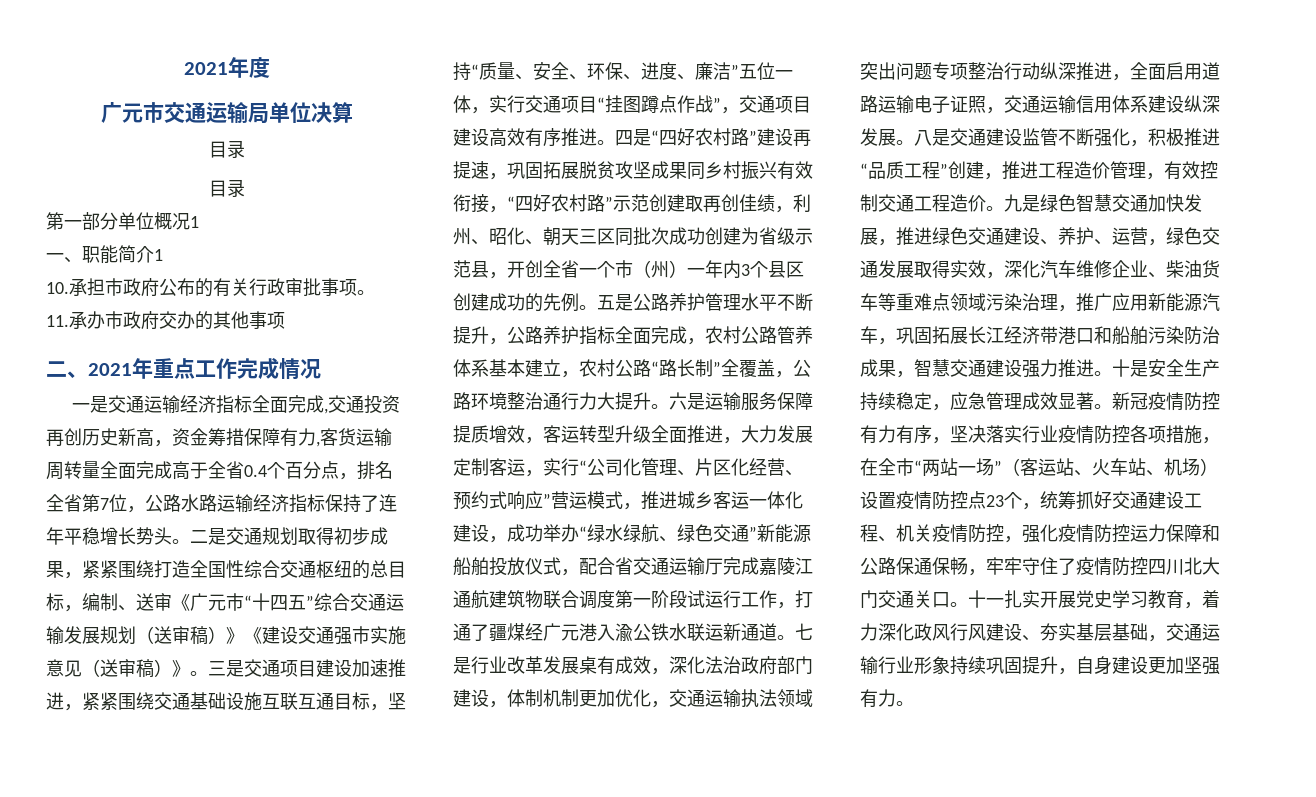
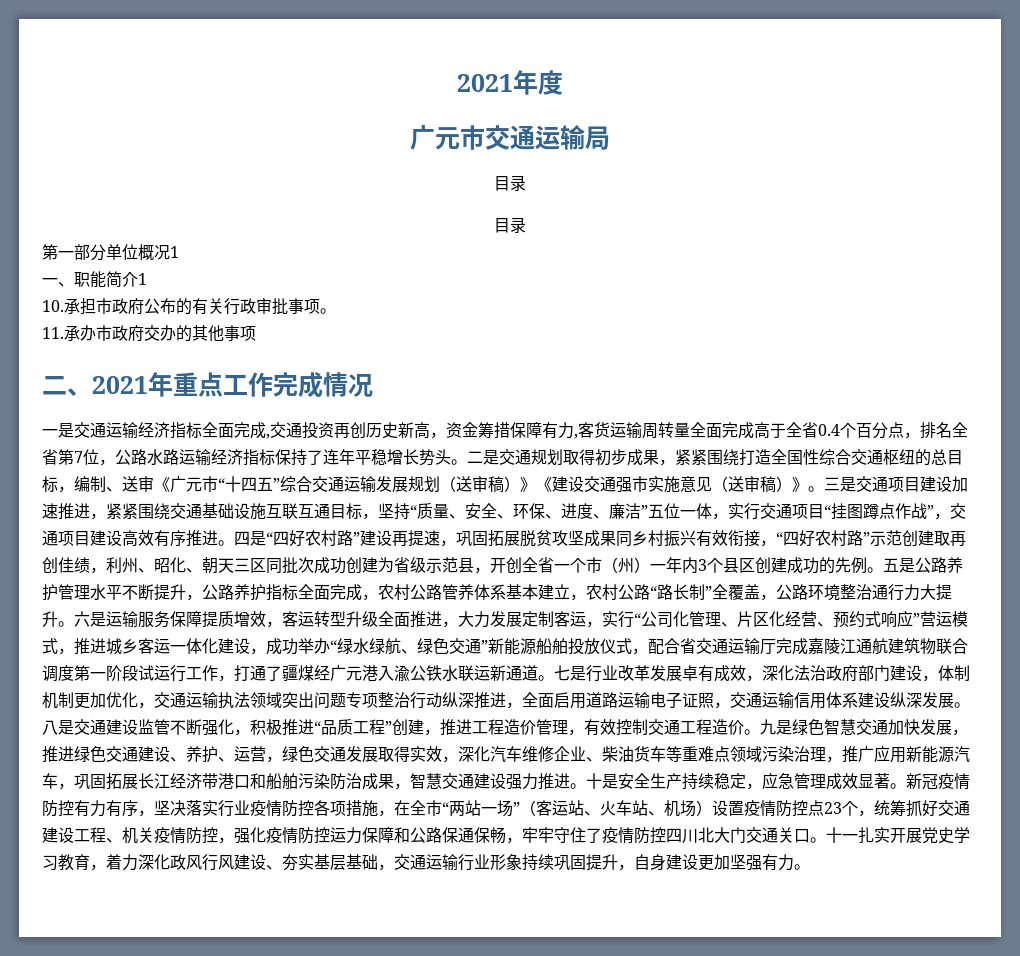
- 广元市交通运输局单位决算
+ 广元市交通运输局
- 七是行业改革发展桌有成效，深化法治政府部门建设，体制机制更加优化，交通运输执法领域突出问题专项整治行动纵深推进，全面启用道路运输电子证照，交通运输信用体系建设纵深发展。
+ 七是行业改革发展卓有成效，深化法治政府部门建设，体制机制更加优化，交通运输执法领域突出问题专项整治行动纵深推进，全面启用道路运输电子证照，交通运输信用体系建设纵深发展。

